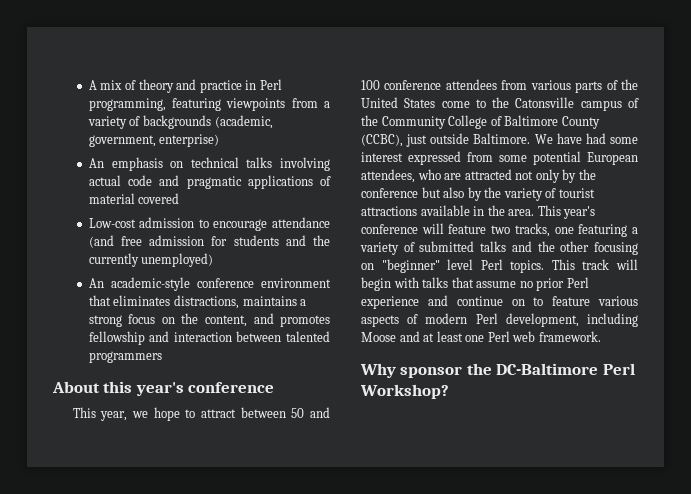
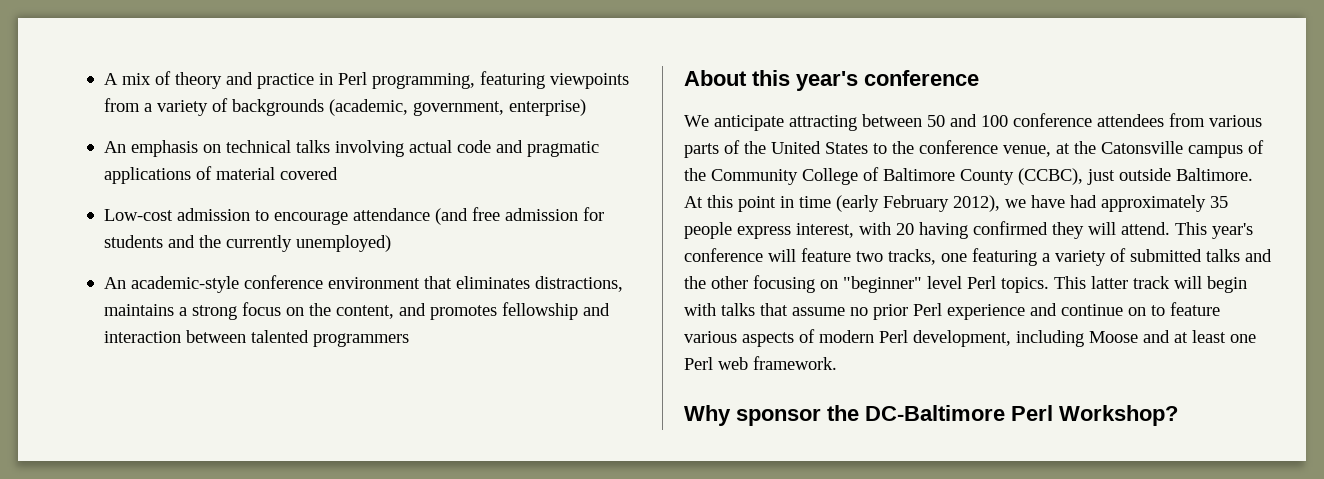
- This year, we hope to attract between 50 and 100 conference attendees from various parts of the United States come to the Catonsville campus of the Community College of Baltimore County (CCBC), just outside Baltimore.
+ We anticipate attracting between 50 and 100 conference attendees from various parts of the United States to the conference venue, at the Catonsville campus of the Community College of Baltimore County (CCBC), just outside Baltimore.
- We have had some interest expressed from some potential European attendees, who are attracted not only by the conference but also by the variety of tourist attractions available in the area.
+ At this point in time (early February 2012), we have had approximately 35 people express interest, with 20 having confirmed they will attend.
- This track will begin with talks that assume no prior Perl experience and continue on to feature various aspects of modern Perl development, including Moose and at least one Perl web framework.
+ This latter track will begin with talks that assume no prior Perl experience and continue on to feature various aspects of modern Perl development, including Moose and at least one Perl web framework.

